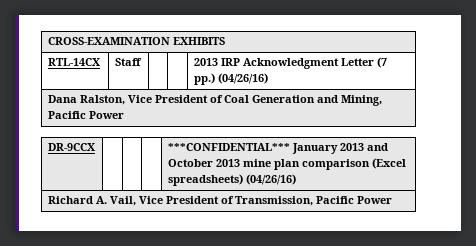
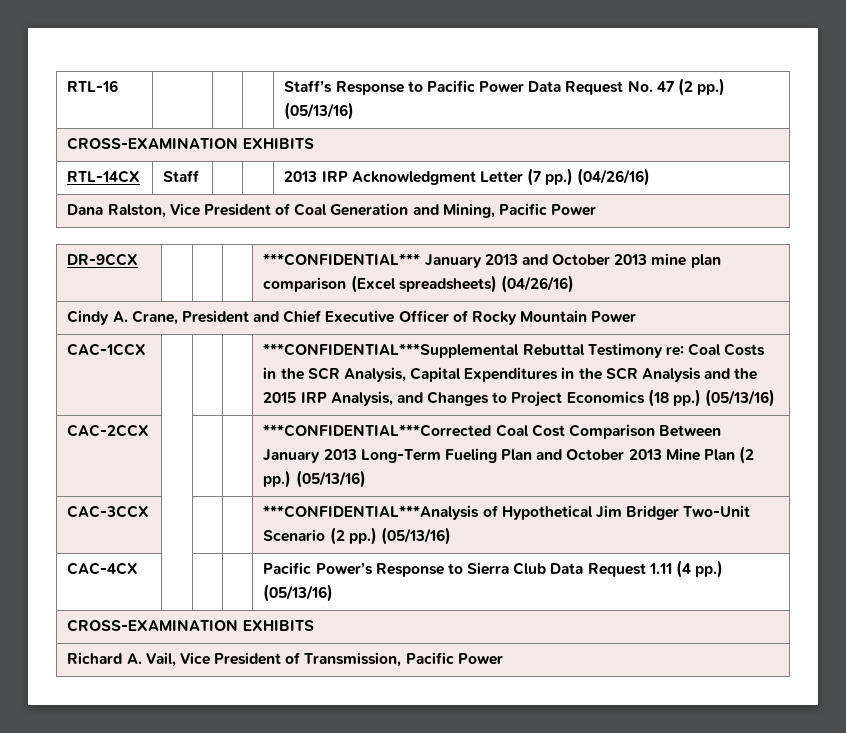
+ RTL-16 | | | | Staff’s Response to Pacific Power Data Request No. 47 (2 pp.) (05/13/16)
+ Cindy A. Crane, President and Chief Executive Officer of Rocky Mountain Power
+ CAC-1CCX | | | | ***CONFIDENTIAL***Supplemental Rebuttal Testimony re: Coal Costs in the SCR Analysis, Capital Expenditures in the SCR Analysis and the 2015 IRP Analysis, and Changes to Project Economics (18 pp.) (05/13/16)
+ CAC-2CCX | | | | ***CONFIDENTIAL***Corrected Coal Cost Comparison Between January 2013 Long-Term Fueling Plan and October 2013 Mine Plan (2 pp.) (05/13/16)
+ CAC-3CCX | | | | ***CONFIDENTIAL***Analysis of Hypothetical Jim Bridger Two-Unit Scenario (2 pp.) (05/13/16)
+ CAC-4CX | | | | Pacific Power’s Response to Sierra Club Data Request 1.11 (4 pp.) (05/13/16)
+ CROSS-EXAMINATION EXHIBITS

